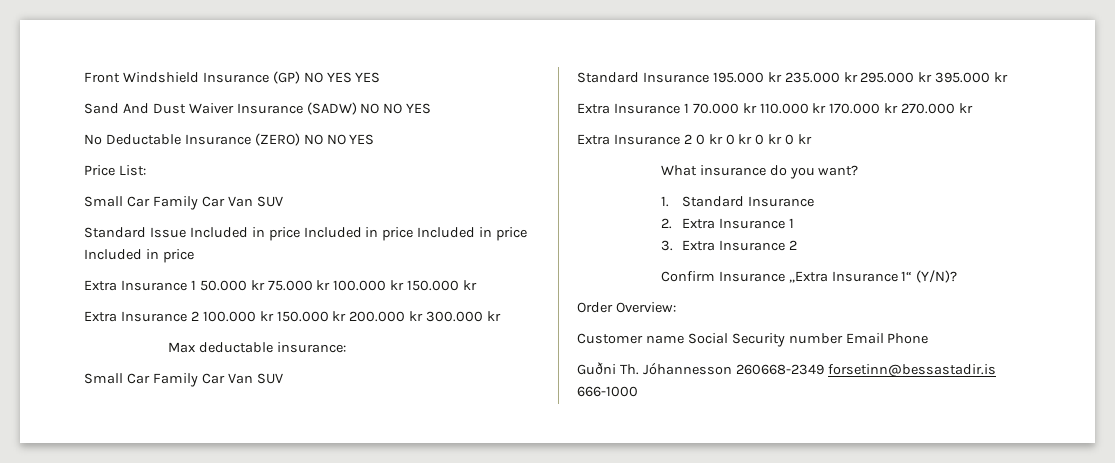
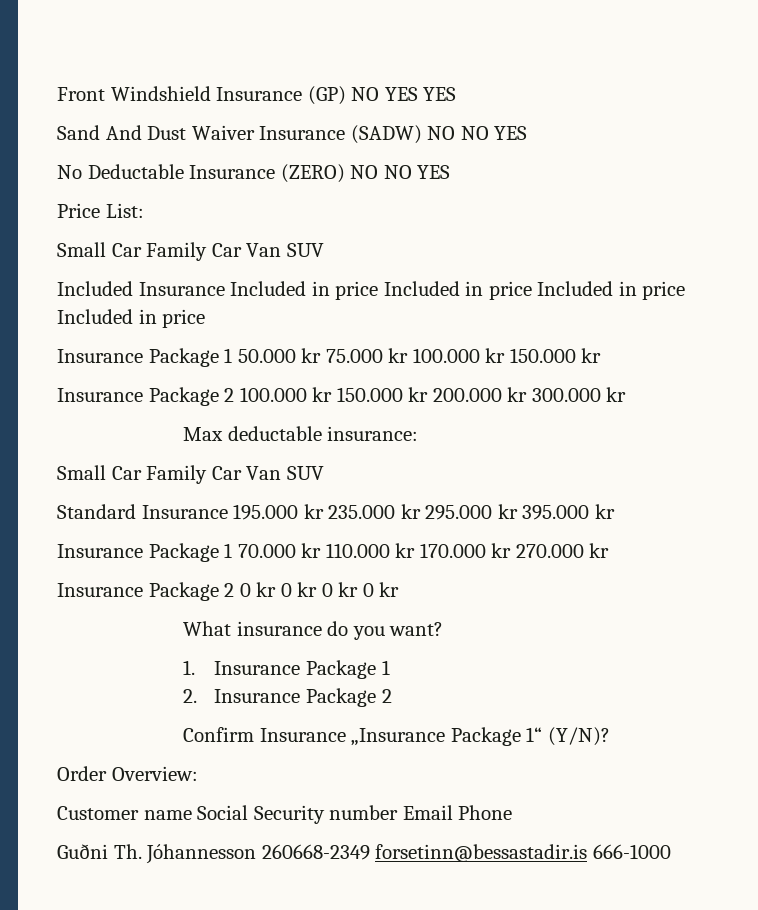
- Standard Issue Included in price Included in price Included in price Included in price
+ Included Insurance Included in price Included in price Included in price Included in price
- Extra Insurance 1 50.000 kr 75.000 kr 100.000 kr 150.000 kr
+ Insurance Package 1 50.000 kr 75.000 kr 100.000 kr 150.000 kr
- Extra Insurance 2 100.000 kr 150.000 kr 200.000 kr 300.000 kr
+ Insurance Package 2 100.000 kr 150.000 kr 200.000 kr 300.000 kr
- Extra Insurance 1 70.000 kr 110.000 kr 170.000 kr 270.000 kr
+ Insurance Package 1 70.000 kr 110.000 kr 170.000 kr 270.000 kr
- Extra Insurance 2 0 kr 0 kr 0 kr 0 kr
+ Insurance Package 2 0 kr 0 kr 0 kr 0 kr
- 1. Standard Insurance
- 2. Extra Insurance 1
- 3. Extra Insurance 2
+ 1. Insurance Package 1
+ 2. Insurance Package 2
- Confirm Insurance „Extra Insurance 1“ (Y/N)?
+ Confirm Insurance „Insurance Package 1“ (Y/N)?

